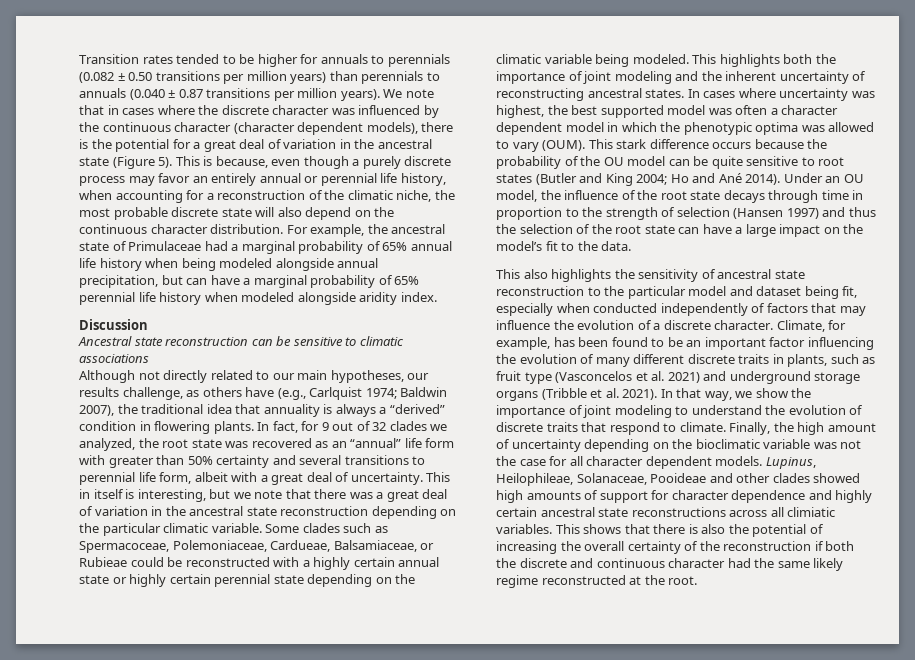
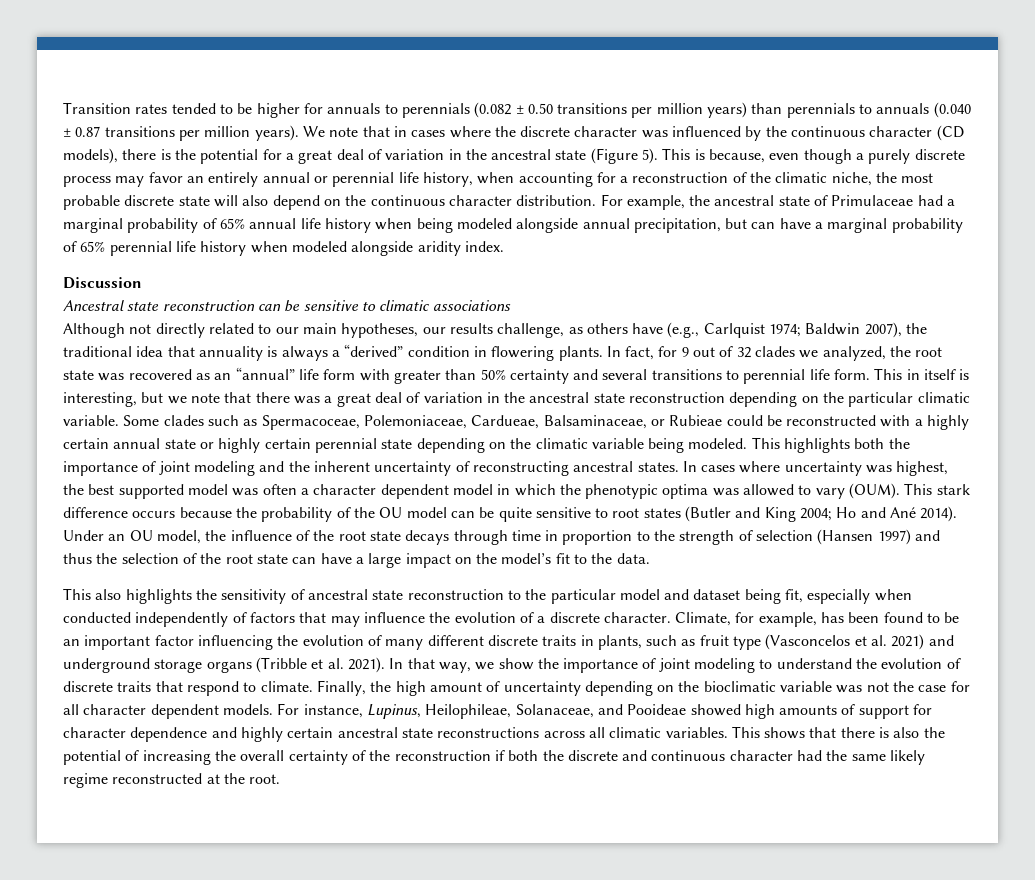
- We note that in cases where the discrete character was influenced by the continuous character (character dependent models), there is the potential for a great deal of variation in the ancestral state (Figure 5).
+ We note that in cases where the discrete character was influenced by the continuous character (CD models), there is the potential for a great deal of variation in the ancestral state (Figure 5).
- In fact, for 9 out of 32 clades we analyzed, the root state was recovered as an “annual” life form with greater than 50% certainty and several transitions to perennial life form, albeit with a great deal of uncertainty.
+ In fact, for 9 out of 32 clades we analyzed, the root state was recovered as an “annual” life form with greater than 50% certainty and several transitions to perennial life form.
- Some clades such as Spermacoceae, Polemoniaceae, Cardueae, Balsamiaceae, or Rubieae could be reconstructed with a highly certain annual state or highly certain perennial state depending on the climatic variable being modeled.
+ Some clades such as Spermacoceae, Polemoniaceae, Cardueae, Balsaminaceae, or Rubieae could be reconstructed with a highly certain annual state or highly certain perennial state depending on the climatic variable being modeled.
- Lupinus, Heilophileae, Solanaceae, Pooideae and other clades showed high amounts of support for character dependence and highly certain ancestral state reconstructions across all climiatic variables.
+ For instance, Lupinus, Heilophileae, Solanaceae, and Pooideae showed high amounts of support for character dependence and highly certain ancestral state reconstructions across all climatic variables.

